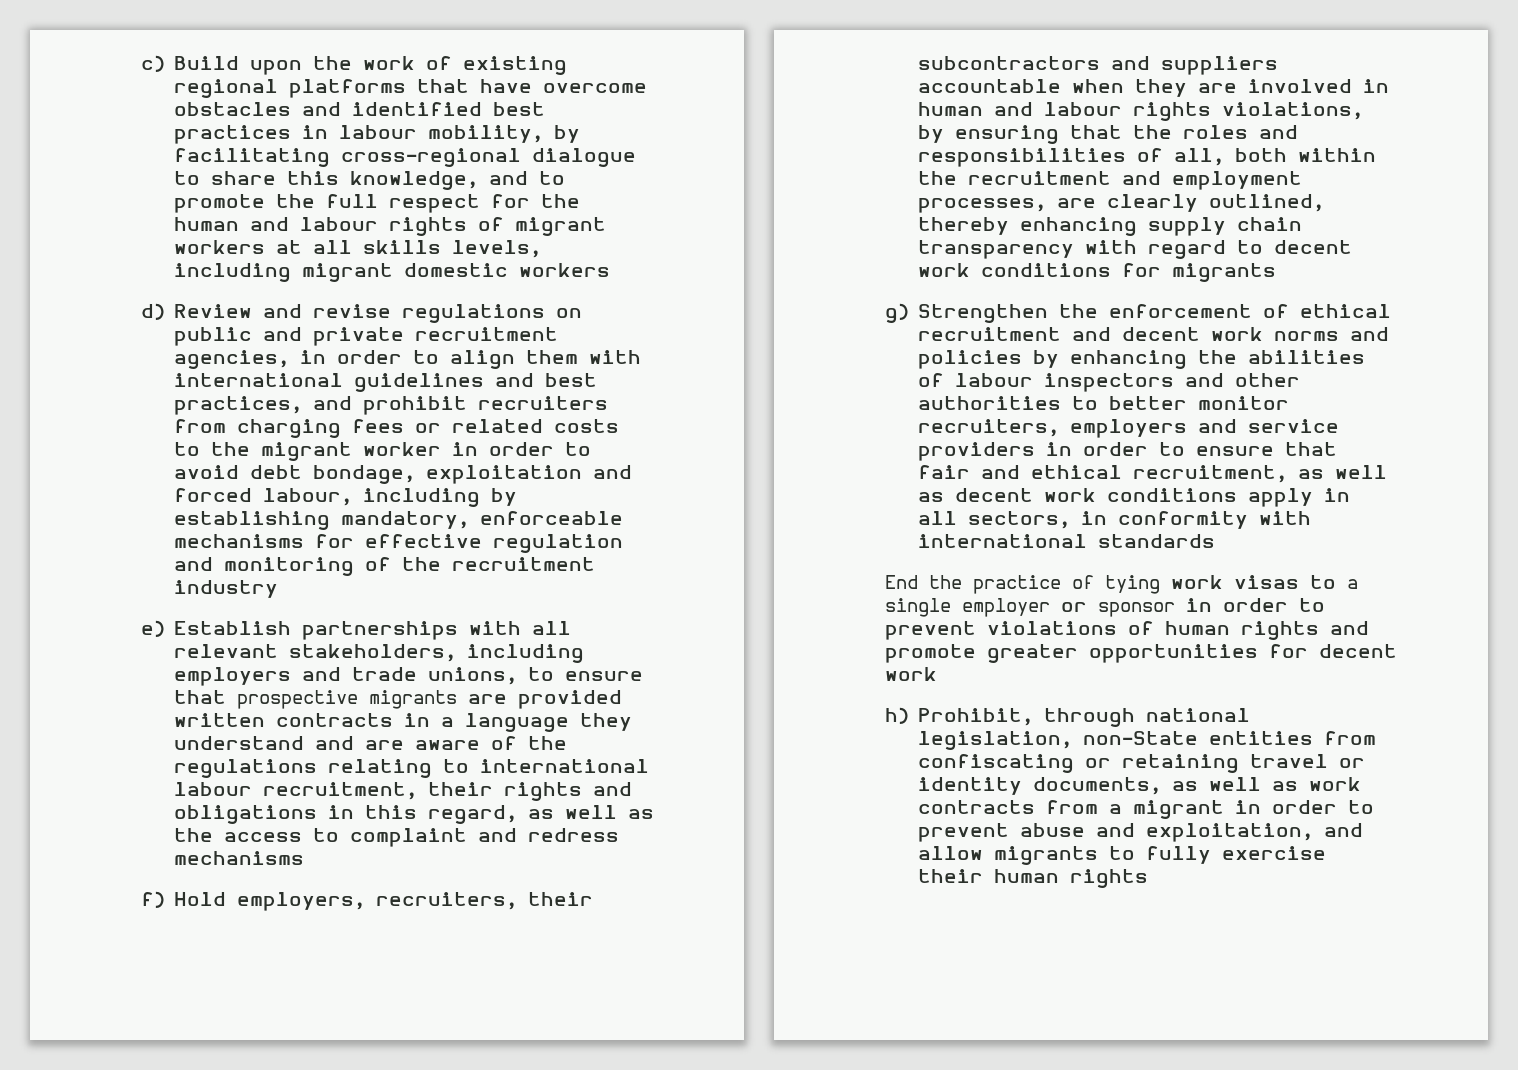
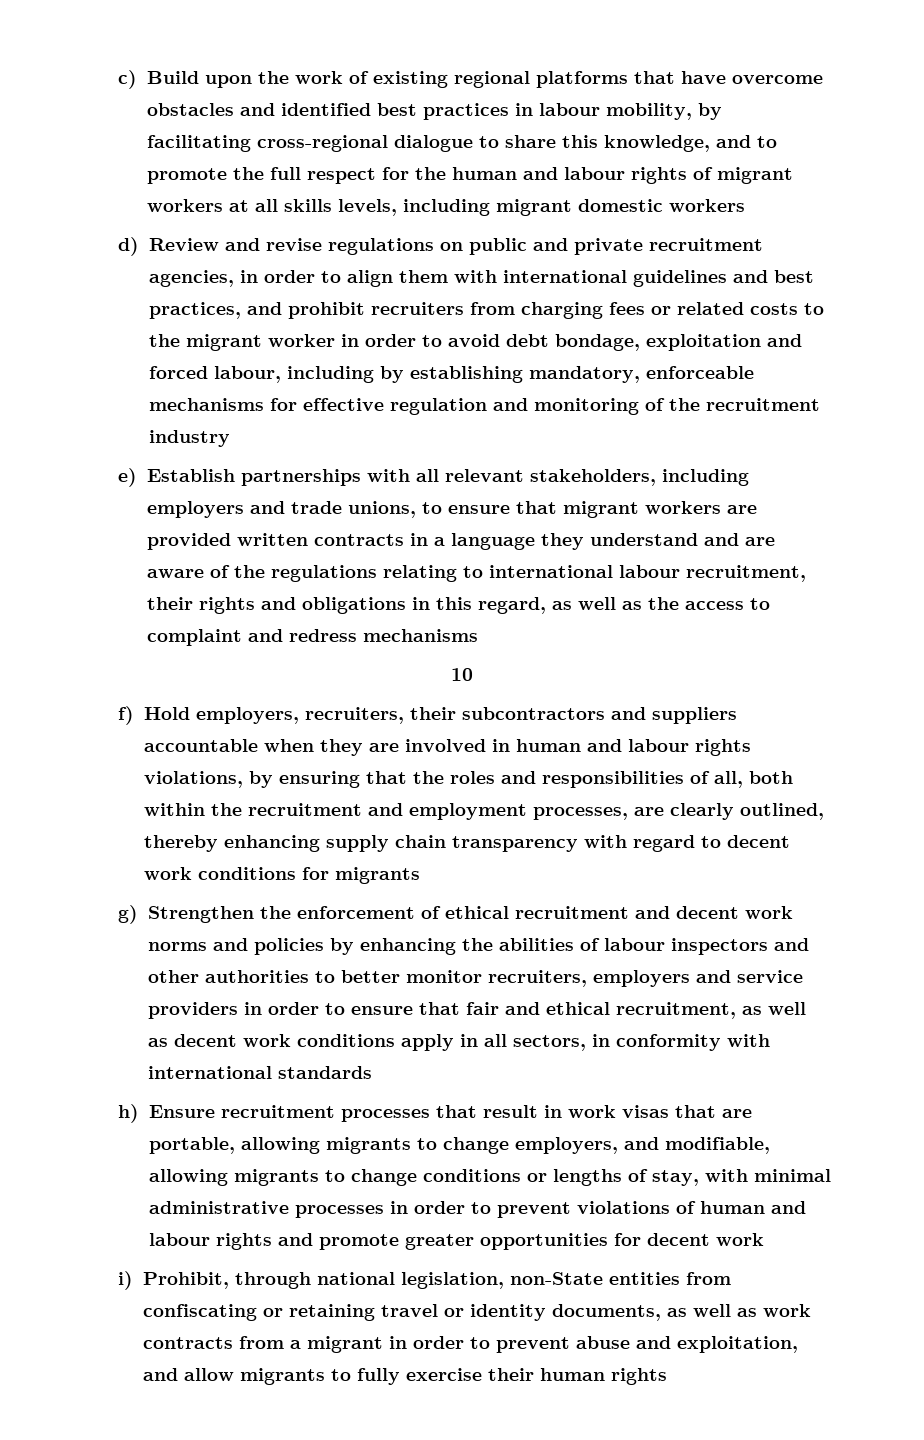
- e) Establish partnerships with all relevant stakeholders, including employers and trade unions, to ensure that prospective migrants are provided written contracts in a language they understand and are aware of the regulations relating to international labour recruitment, their rights and obligations in this regard, as well as the access to complaint and redress mechanisms
+ e) Establish partnerships with all relevant stakeholders, including employers and trade unions, to ensure that migrant workers are provided written contracts in a language they understand and are aware of the regulations relating to international labour recruitment, their rights and obligations in this regard, as well as the access to complaint and redress mechanisms
+ 10
- End the practice of tying work visas to a single employer or sponsor in order to prevent violations of human rights and promote greater opportunities for decent work
+ h) Ensure recruitment processes that result in work visas that are portable, allowing migrants to change employers, and modifiable, allowing migrants to change conditions or lengths of stay, with minimal administrative processes in order to prevent violations of human and labour rights and promote greater opportunities for decent work
- h) Prohibit, through national legislation, non-State entities from confiscating or retaining travel or identity documents, as well as work contracts from a migrant in order to prevent abuse and exploitation, and allow migrants to fully exercise their human rights
+ i) Prohibit, through national legislation, non-State entities from confiscating or retaining travel or identity documents, as well as work contracts from a migrant in order to prevent abuse and exploitation, and allow migrants to fully exercise their human rights

